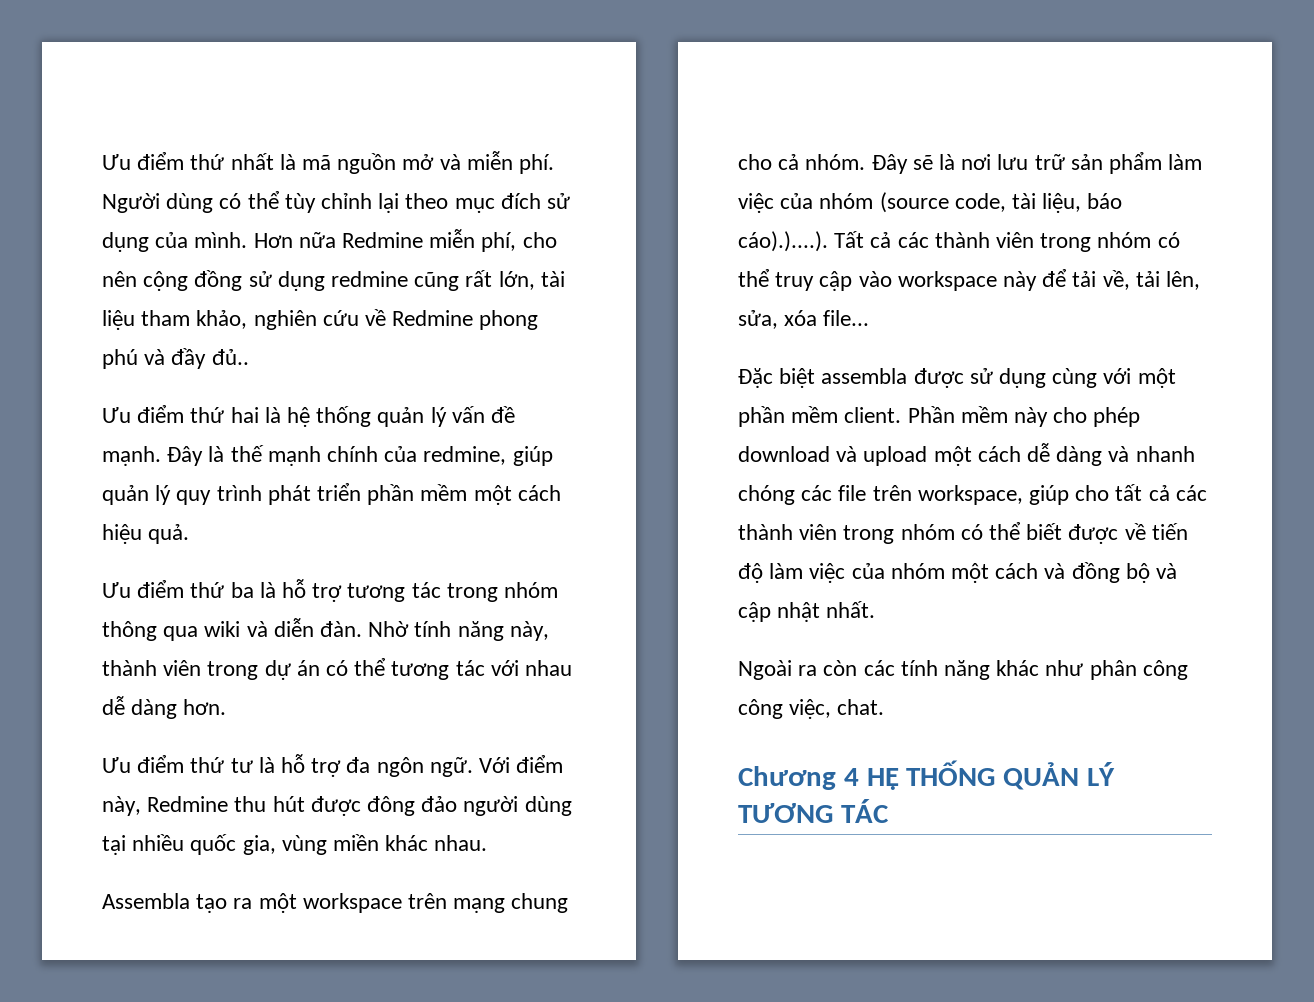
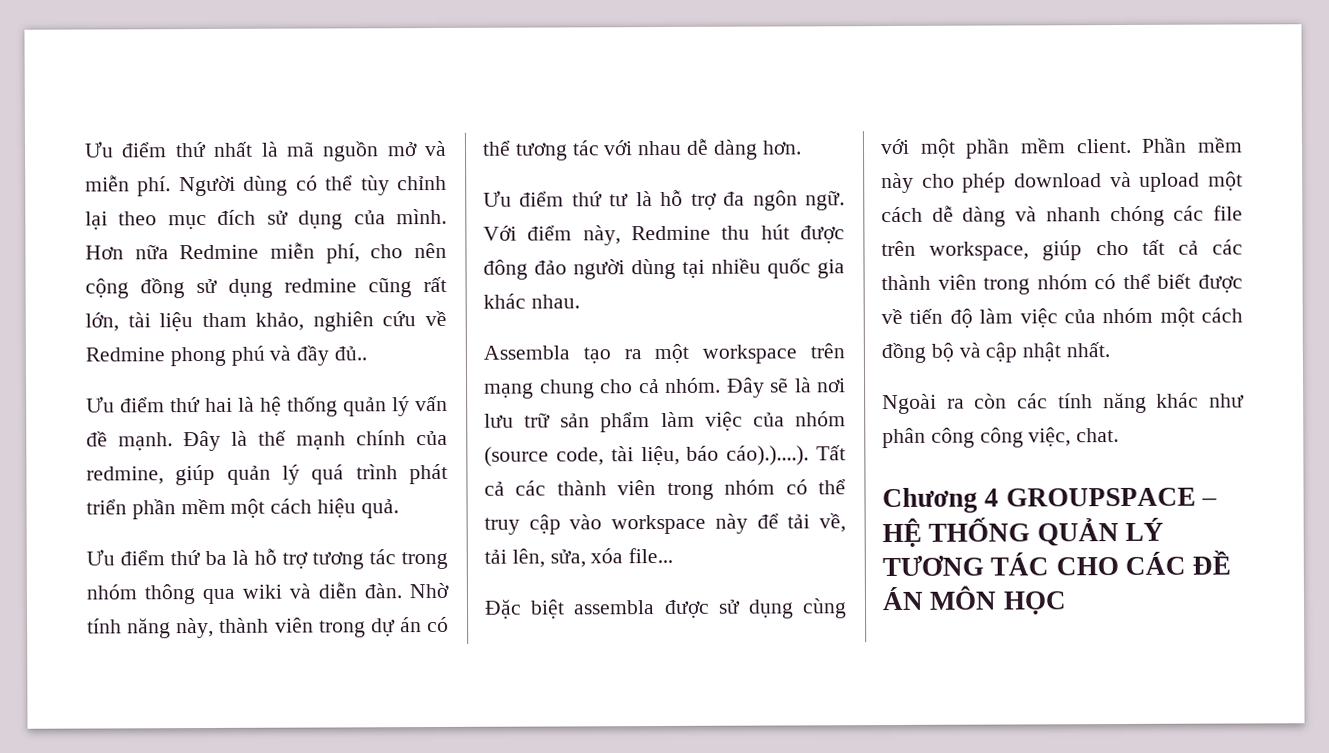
- Đây là thế mạnh chính của redmine, giúp quản lý quy trình phát triển phần mềm một cách hiệu quả.
+ Đây là thế mạnh chính của redmine, giúp quản lý quá trình phát triển phần mềm một cách hiệu quả.
- Với điểm này, Redmine thu hút được đông đảo người dùng tại nhiều quốc gia, vùng miền khác nhau.
+ Với điểm này, Redmine thu hút được đông đảo người dùng tại nhiều quốc gia khác nhau.
- Phần mềm này cho phép download và upload một cách dễ dàng và nhanh chóng các file trên workspace, giúp cho tất cả các thành viên trong nhóm có thể biết được về tiến độ làm việc của nhóm một cách và đồng bộ và cập nhật nhất.
+ Phần mềm này cho phép download và upload một cách dễ dàng và nhanh chóng các file trên workspace, giúp cho tất cả các thành viên trong nhóm có thể biết được về tiến độ làm việc của nhóm một cách đồng bộ và cập nhật nhất.
- Chương 4 HỆ THỐNG QUẢN LÝ TƯƠNG TÁC
+ Chương 4 GROUPSPACE – HỆ THỐNG QUẢN LÝ TƯƠNG TÁC CHO CÁC ĐỀ ÁN MÔN HỌC

